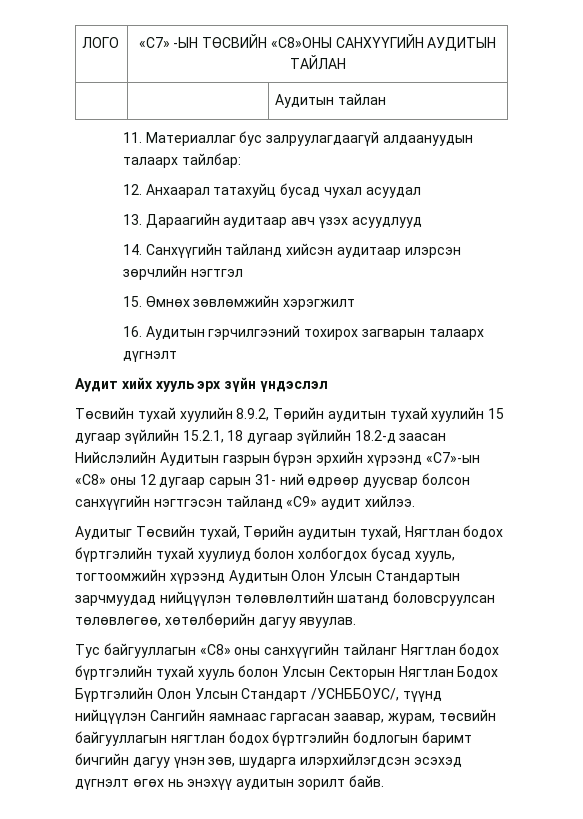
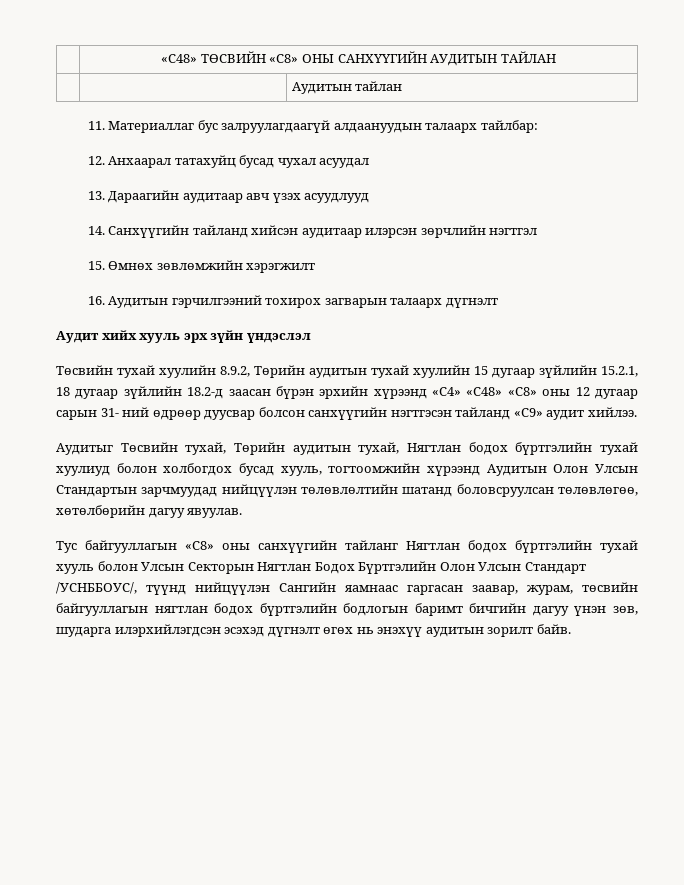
- ЛОГО | «C7» -ЫН ТӨСВИЙН «C8»ОНЫ САНХҮҮГИЙН АУДИТЫН ТАЙЛАН
+ | «C48» ТӨСВИЙН «C8» ОНЫ САНХҮҮГИЙН АУДИТЫН ТАЙЛАН
- Төсвийн тухай хуулийн 8.9.2, Төрийн аудитын тухай хуулийн 15 дугаар зүйлийн 15.2.1, 18 дугаар зүйлийн 18.2-д заасан Нийслэлийн Аудитын газрын бүрэн эрхийн хүрээнд «C7»-ын «C8» оны 12 дугаар сарын 31- ний өдрөөр дуусвар болсон санхүүгийн нэгтгэсэн тайланд «C9» аудит хийлээ.
+ Төсвийн тухай хуулийн 8.9.2, Төрийн аудитын тухай хуулийн 15 дугаар зүйлийн 15.2.1, 18 дугаар зүйлийн 18.2-д заасан бүрэн эрхийн хүрээнд «C4» «C48» «C8» оны 12 дугаар сарын 31- ний өдрөөр дуусвар болсон санхүүгийн нэгтгэсэн тайланд «C9» аудит хийлээ.

